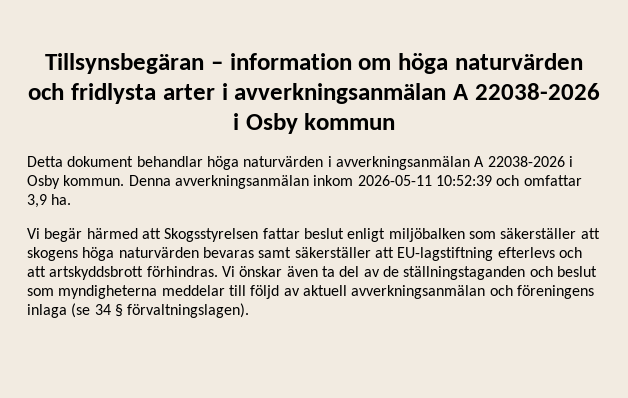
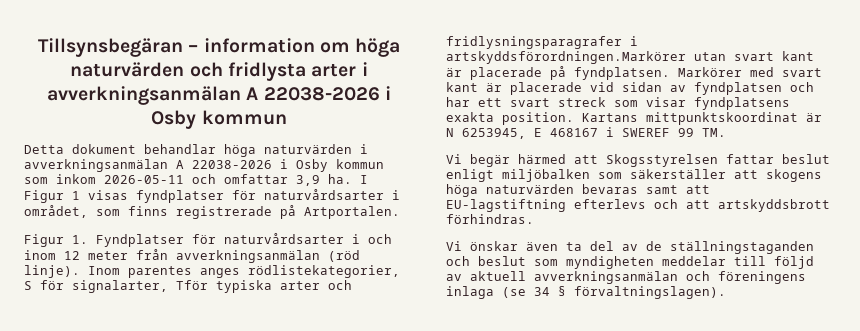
- Detta dokument behandlar höga naturvärden i avverkningsanmälan A 22038-2026 i Osby kommun. Denna avverkningsanmälan inkom 2026-05-11 10:52:39 och omfattar 3,9 ha.
+ Detta dokument behandlar höga naturvärden i avverkningsanmälan A 22038-2026 i Osby kommun som inkom 2026-05-11 och omfattar 3,9 ha. I Figur 1 visas fyndplatser för naturvårdsarter i området, som finns registrerade på Artportalen.
+ Figur 1. Fyndplatser för naturvårdsarter i och inom 12 meter från avverkningsanmälan (röd linje). Inom parentes anges rödlistekategorier, S för signalarter, Tför typiska arter och fridlysningsparagrafer i artskyddsförordningen.Markörer utan svart kant är placerade på fyndplatsen. Markörer med svart kant är placerade vid sidan av fyndplatsen och har ett svart streck som visar fyndplatsens exakta position. Kartans mittpunktskoordinat är N 6253945, E 468167 i SWEREF 99 TM.
- Vi begär härmed att Skogsstyrelsen fattar beslut enligt miljöbalken som säkerställer att skogens höga naturvärden bevaras samt säkerställer att EU-lagstiftning efterlevs och att artskyddsbrott förhindras. Vi önskar även ta del av de ställningstaganden och beslut som myndigheterna meddelar till följd av aktuell avverkningsanmälan och föreningens inlaga (se 34 § förvaltningslagen).
+ Vi begär härmed att Skogsstyrelsen fattar beslut enligt miljöbalken som säkerställer att skogens höga naturvärden bevaras samt att EU-lagstiftning efterlevs och att artskyddsbrott förhindras.
+ Vi önskar även ta del av de ställningstaganden och beslut som myndigheten meddelar till följd av aktuell avverkningsanmälan och föreningens inlaga (se 34 § förvaltningslagen).

